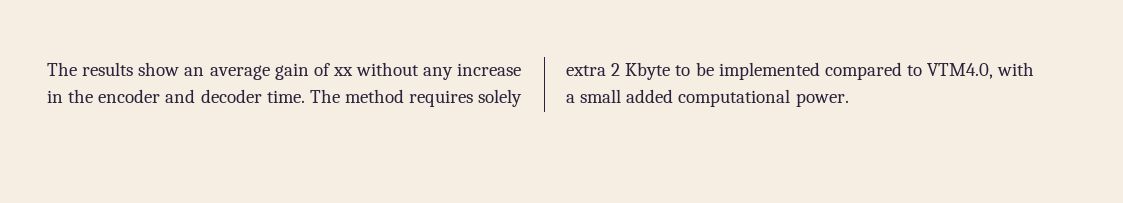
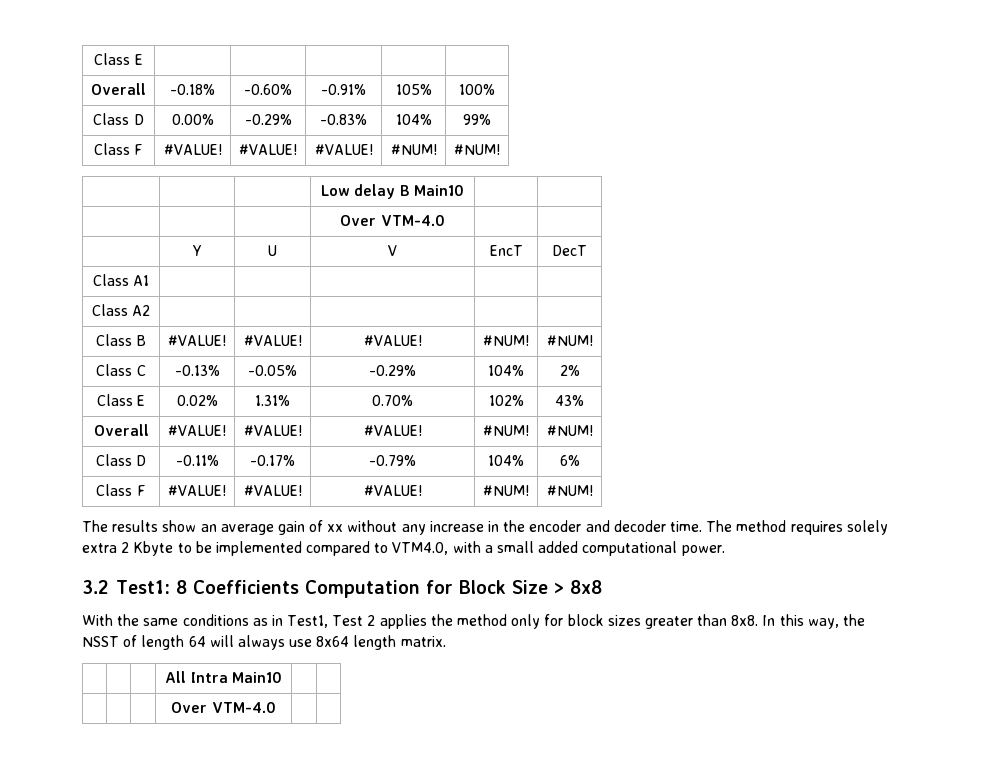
+ Class E | | | | |
+ Overall | -0.18% | -0.60% | -0.91% | 105% | 100%
+ Class D | 0.00% | -0.29% | -0.83% | 104% | 99%
+ Class F | #VALUE! | #VALUE! | #VALUE! | #NUM! | #NUM!
+ | | | Low delay B Main10 | |
+ | | | Over VTM-4.0 | |
+ | Y | U | V | EncT | DecT
+ Class A1 | | | | |
+ Class A2 | | | | |
+ Class B | #VALUE! | #VALUE! | #VALUE! | #NUM! | #NUM!
+ Class C | -0.13% | -0.05% | -0.29% | 104% | 2%
+ Class E | 0.02% | 1.31% | 0.70% | 102% | 43%
+ Overall | #VALUE! | #VALUE! | #VALUE! | #NUM! | #NUM!
+ Class D | -0.11% | -0.17% | -0.79% | 104% | 6%
+ Class F | #VALUE! | #VALUE! | #VALUE! | #NUM! | #NUM!
+ 3.2 Test1: 8 Coefficients Computation for Block Size > 8x8
+ With the same conditions as in Test1, Test 2 applies the method only for block sizes greater than 8x8. In this way, the NSST of length 64 will always use 8x64 length matrix.
+ | | | All Intra Main10 | |
+ | | | Over VTM-4.0 | |

